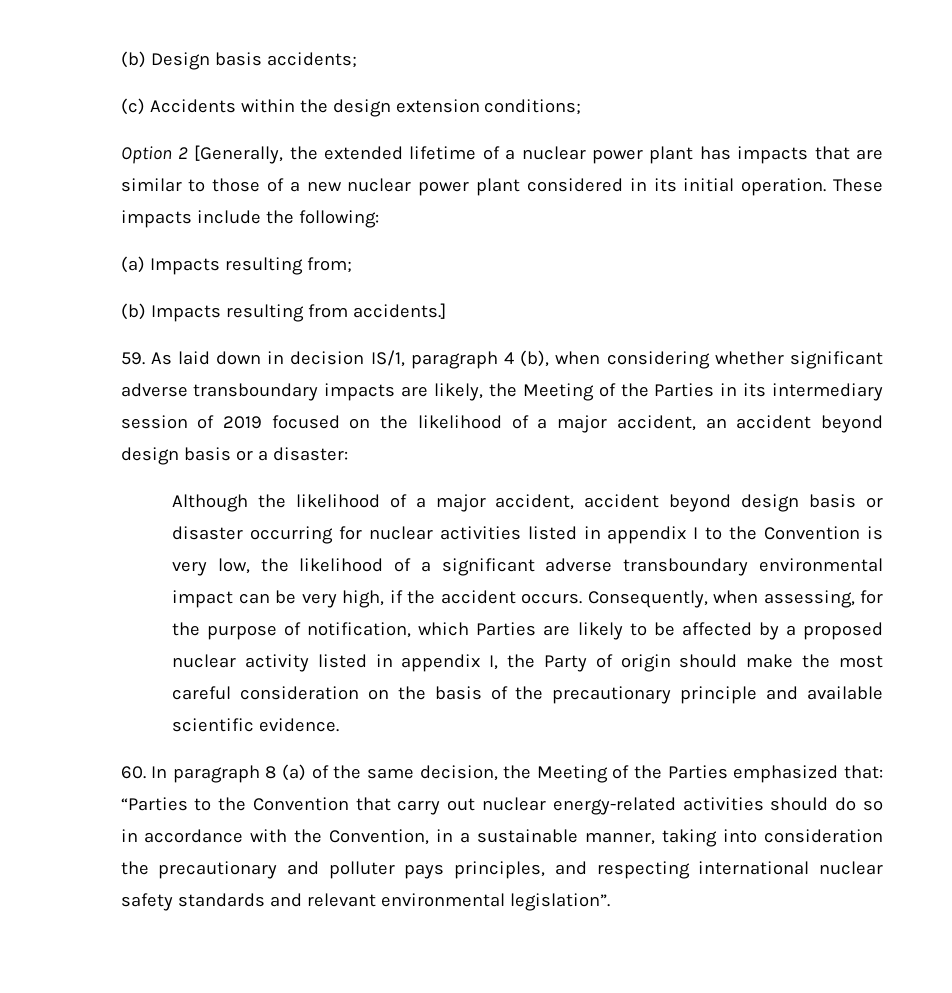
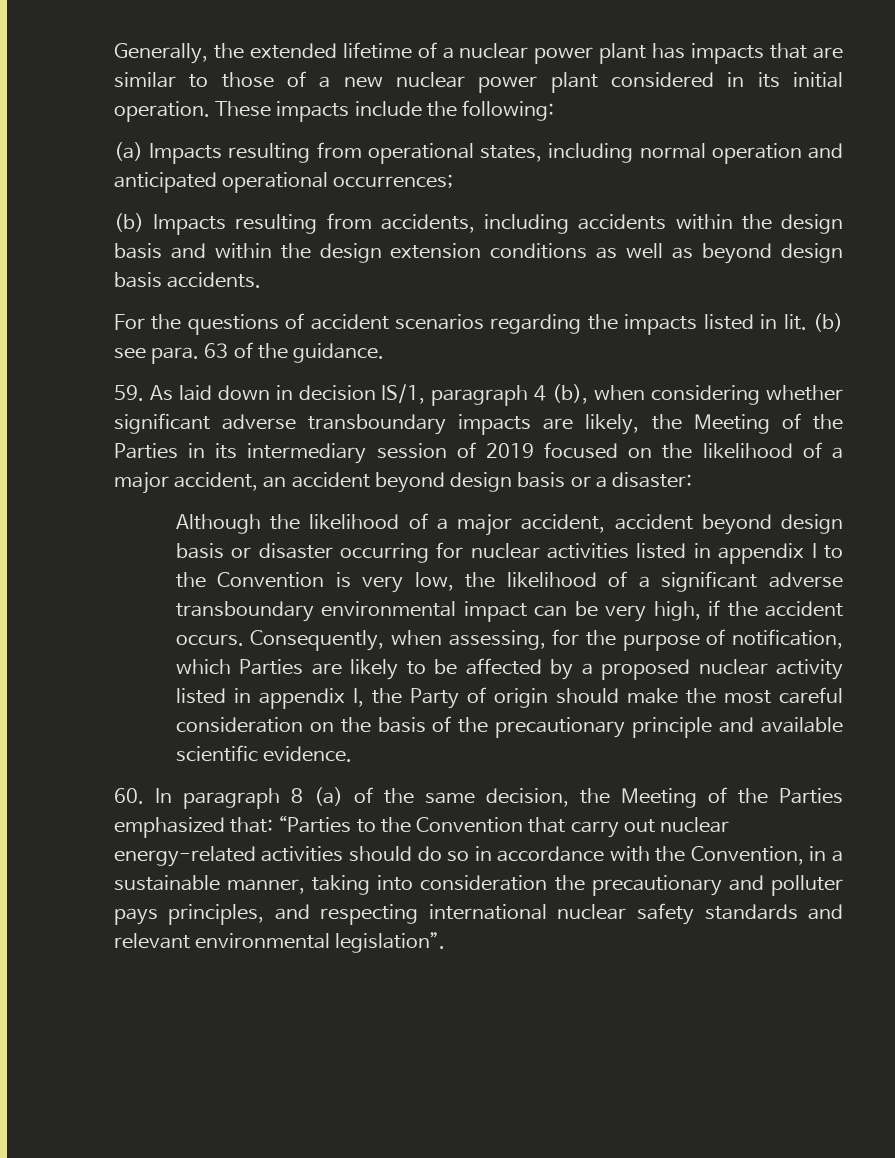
- (b) Design basis accidents;
- (c) Accidents within the design extension conditions;
- Option 2 [Generally, the extended lifetime of a nuclear power plant has impacts that are similar to those of a new nuclear power plant considered in its initial operation.
+ Generally, the extended lifetime of a nuclear power plant has impacts that are similar to those of a new nuclear power plant considered in its initial operation.
- (a) Impacts resulting from;
- (b) Impacts resulting from accidents.]
+ (a) Impacts resulting from operational states, including normal operation and anticipated operational occurrences;
+ (b) Impacts resulting from accidents, including accidents within the design basis and within the design extension conditions as well as beyond design basis accidents.
+ For the questions of accident scenarios regarding the impacts listed in lit. (b) see para. 63 of the guidance.

